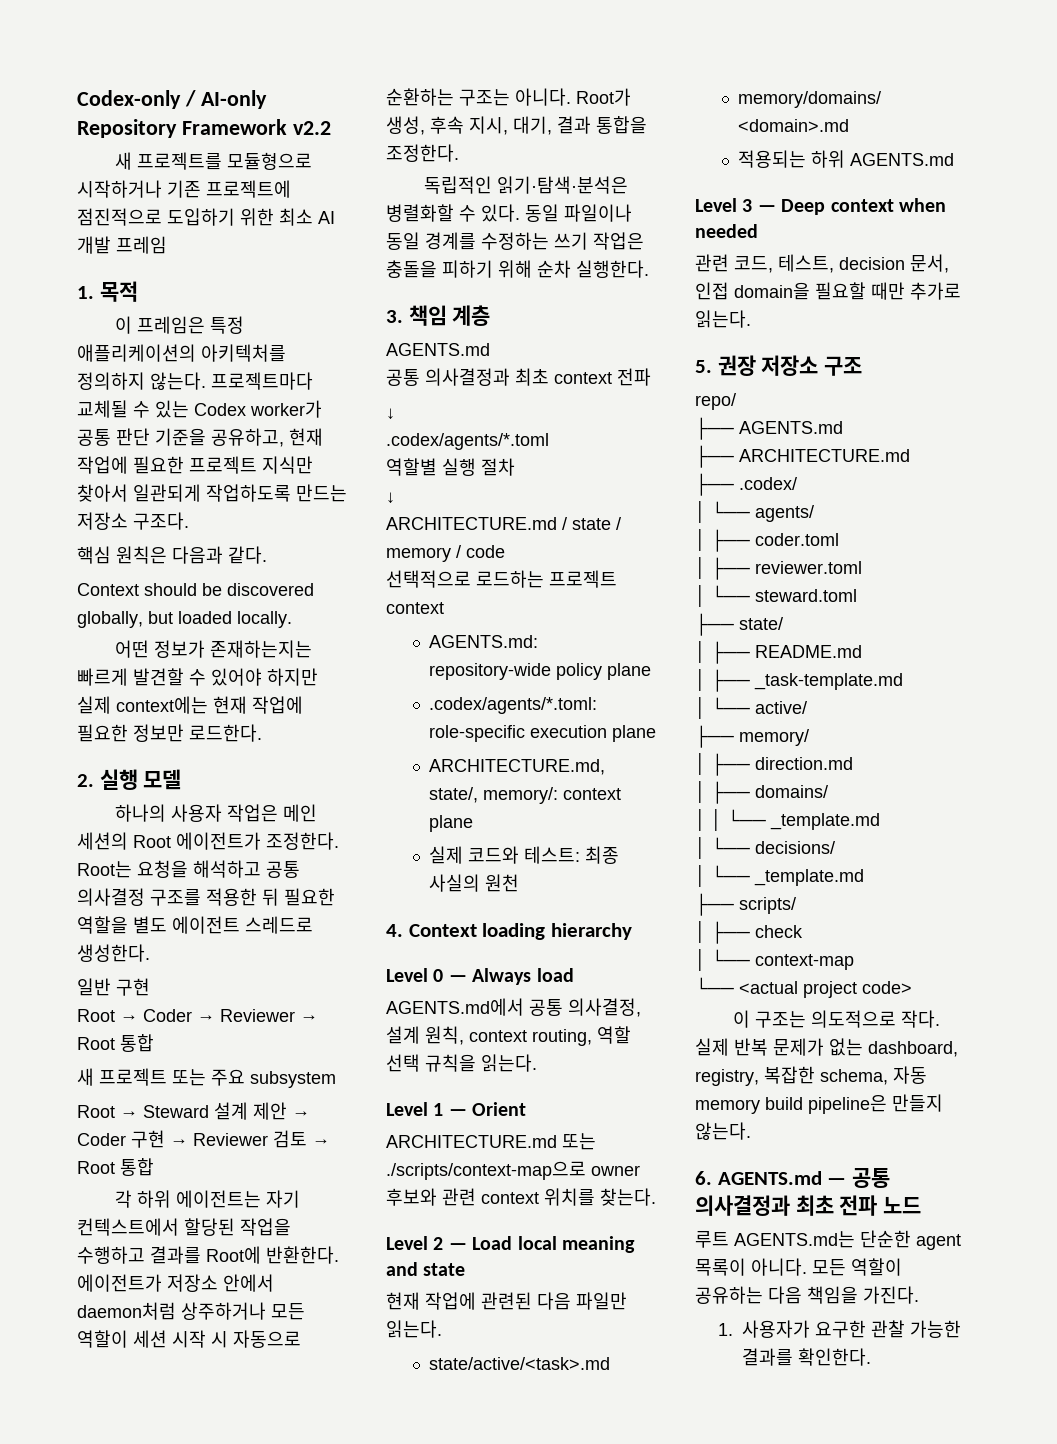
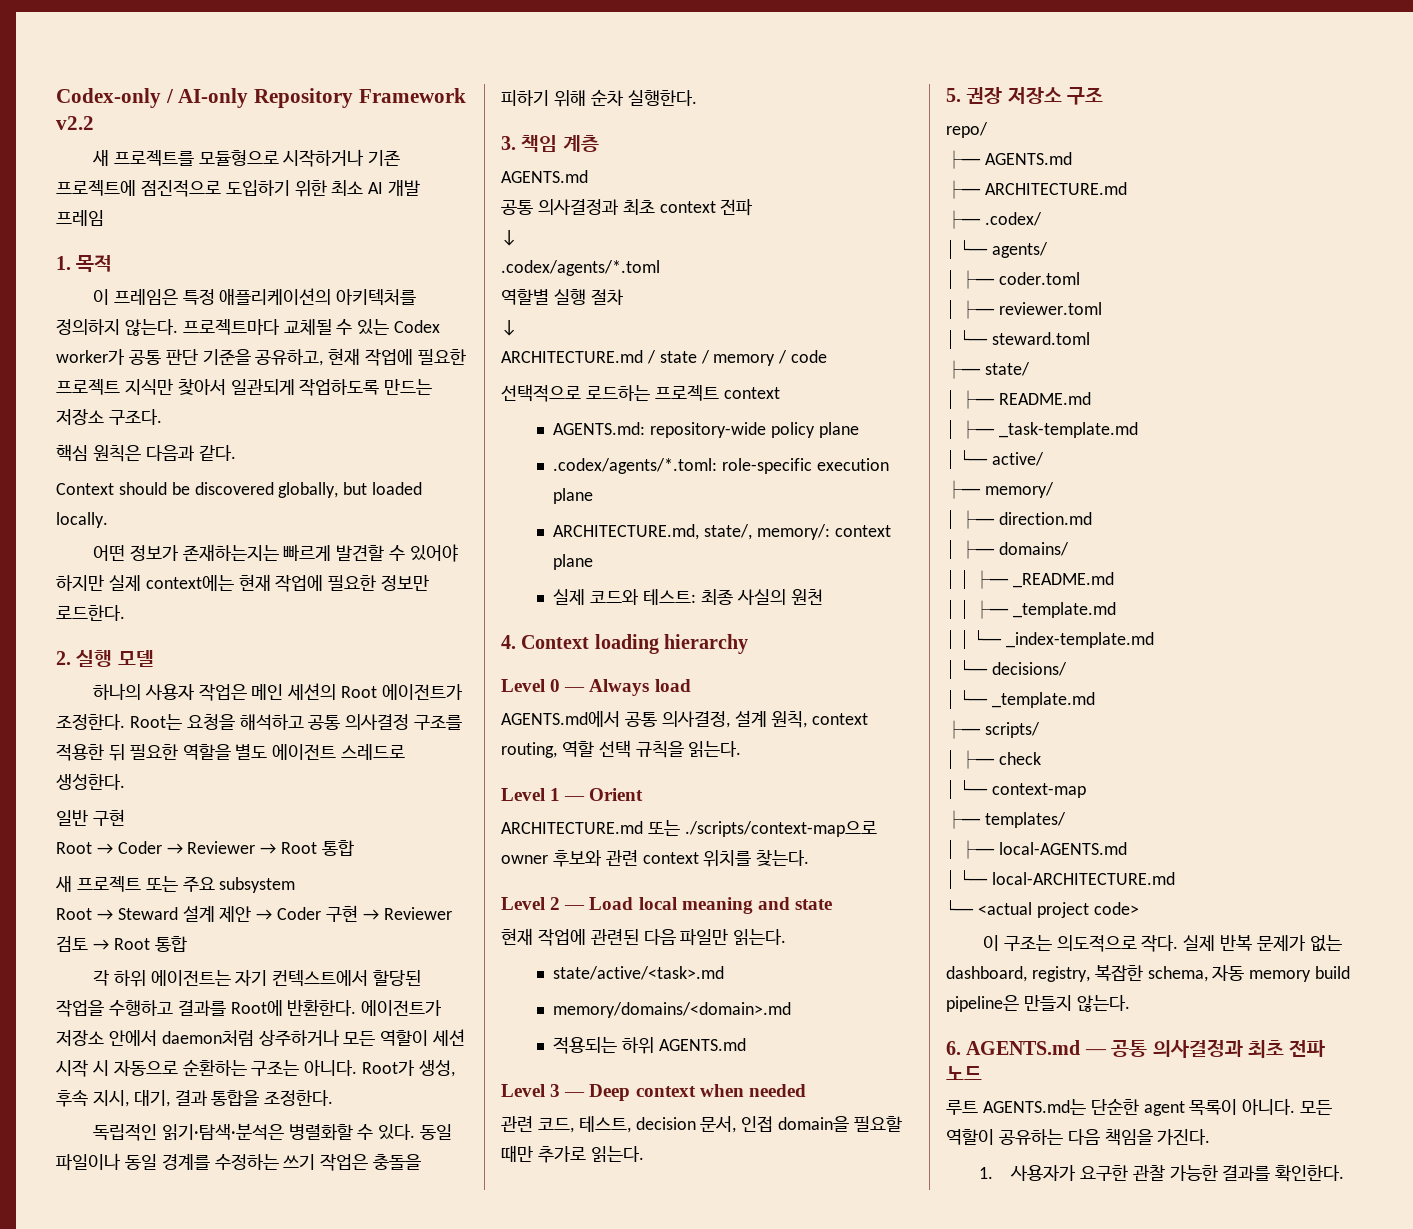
+ │ │ ├── _README.md
+ │ │ ├── _template.md
- │ │ └── _template.md
+ │ │ └── _index-template.md
+ ├── templates/
+ │ ├── local-AGENTS.md
+ │ └── local-ARCHITECTURE.md

